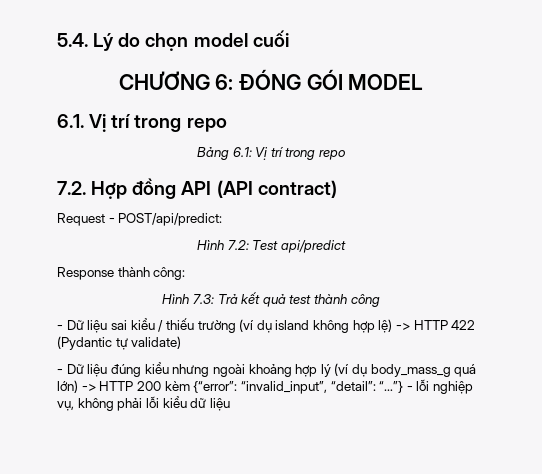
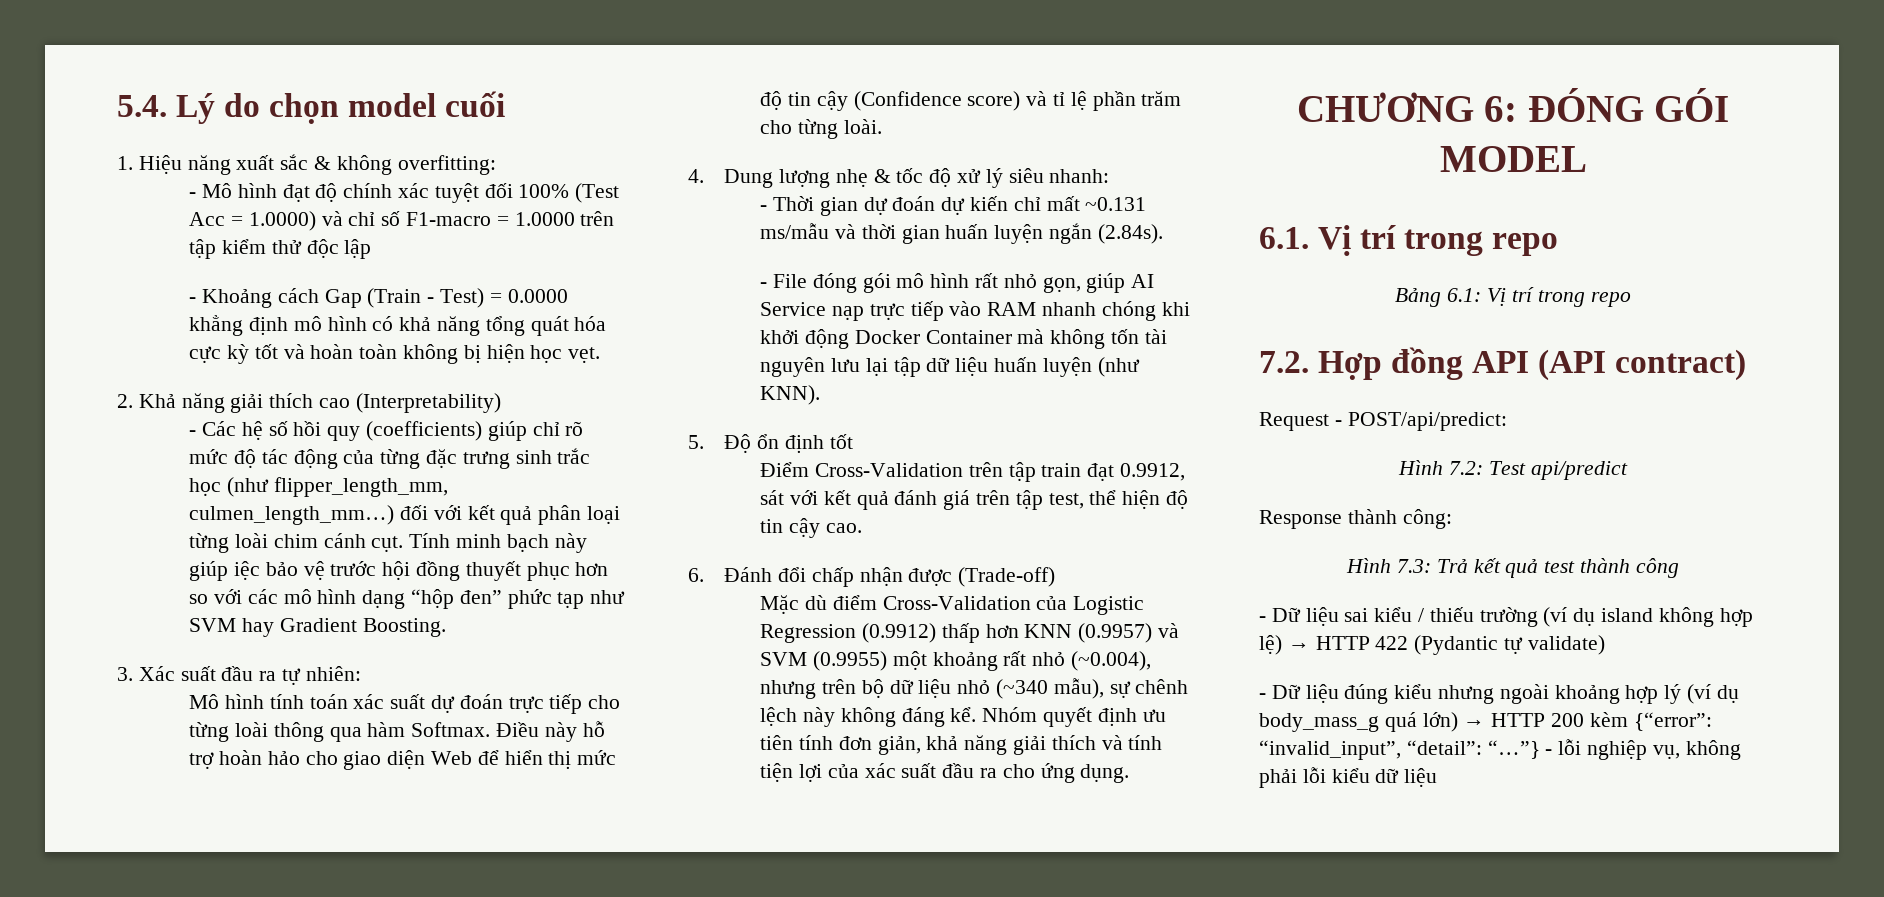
+ 1. Hiệu năng xuất sắc & không overfitting:
+ - Mô hình đạt độ chính xác tuyệt đối 100% (Test Acc = 1.0000) và chỉ số F1-macro = 1.0000 trên tập kiểm thử độc lập
+ - Khoảng cách Gap (Train - Test) = 0.0000 khẳng định mô hình có khả năng tổng quát hóa cực kỳ tốt và hoàn toàn không bị hiện học vẹt.
+ 2. Khả năng giải thích cao (Interpretability)
+ - Các hệ số hồi quy (coefficients) giúp chỉ rõ mức độ tác động của từng đặc trưng sinh trắc học (như flipper_length_mm, culmen_length_mm…) đối với kết quả phân loại từng loài chim cánh cụt. Tính minh bạch này giúp iệc bảo vệ trước hội đồng thuyết phục hơn so với các mô hình dạng “hộp đen” phức tạp như SVM hay Gradient Boosting.
+ 3. Xác suất đầu ra tự nhiên:
+ Mô hình tính toán xác suất dự đoán trực tiếp cho từng loài thông qua hàm Softmax. Điều này hỗ trợ hoàn hảo cho giao diện Web để hiển thị mức độ tin cậy (Confidence score) và tỉ lệ phần trăm cho từng loài.
+ 4. Dung lượng nhẹ & tốc độ xử lý siêu nhanh:
+ - Thời gian dự đoán dự kiến chỉ mất ~0.131 ms/mẫu và thời gian huấn luyện ngắn (2.84s).
+ - File đóng gói mô hình rất nhỏ gọn, giúp AI Service nạp trực tiếp vào RAM nhanh chóng khi khởi động Docker Container mà không tốn tài nguyên lưu lại tập dữ liệu huấn luyện (như KNN).
+ 5. Độ ổn định tốt
+ Điểm Cross-Validation trên tập train đạt 0.9912, sát với kết quả đánh giá trên tập test, thể hiện độ tin cậy cao.
+ 6. Đánh đổi chấp nhận được (Trade-off)
+ Mặc dù điểm Cross-Validation của Logistic Regression (0.9912) thấp hơn KNN (0.9957) và SVM (0.9955) một khoảng rất nhỏ (~0.004), nhưng trên bộ dữ liệu nhỏ (~340 mẫu), sự chênh lệch này không đáng kể. Nhóm quyết định ưu tiên tính đơn giản, khả năng giải thích và tính tiện lợi của xác suất đầu ra cho ứng dụng.
- - Dữ liệu sai kiểu / thiếu trường (ví dụ island không hợp lệ) -> HTTP 422 (Pydantic tự validate)
+ - Dữ liệu sai kiểu / thiếu trường (ví dụ island không hợp lệ) → HTTP 422 (Pydantic tự validate)
- - Dữ liệu đúng kiểu nhưng ngoài khoảng hợp lý (ví dụ body_mass_g quá lớn) -> HTTP 200 kèm {“error”: “invalid_input”, “detail”: “…”} - lỗi nghiệp vụ, không phải lỗi kiểu dữ liệu
+ - Dữ liệu đúng kiểu nhưng ngoài khoảng hợp lý (ví dụ body_mass_g quá lớn) → HTTP 200 kèm {“error”: “invalid_input”, “detail”: “…”} - lỗi nghiệp vụ, không phải lỗi kiểu dữ liệu

